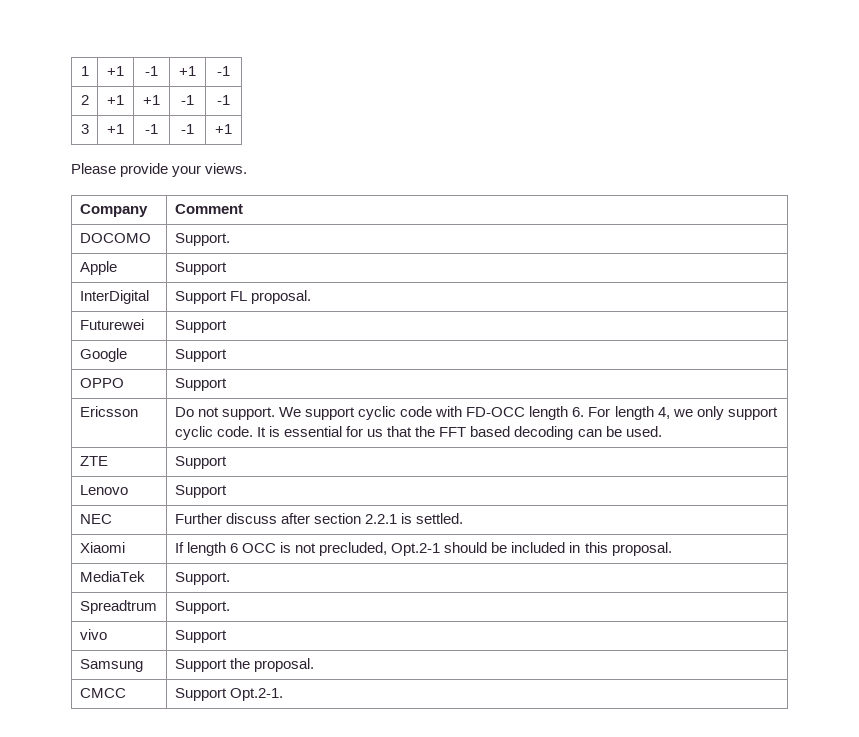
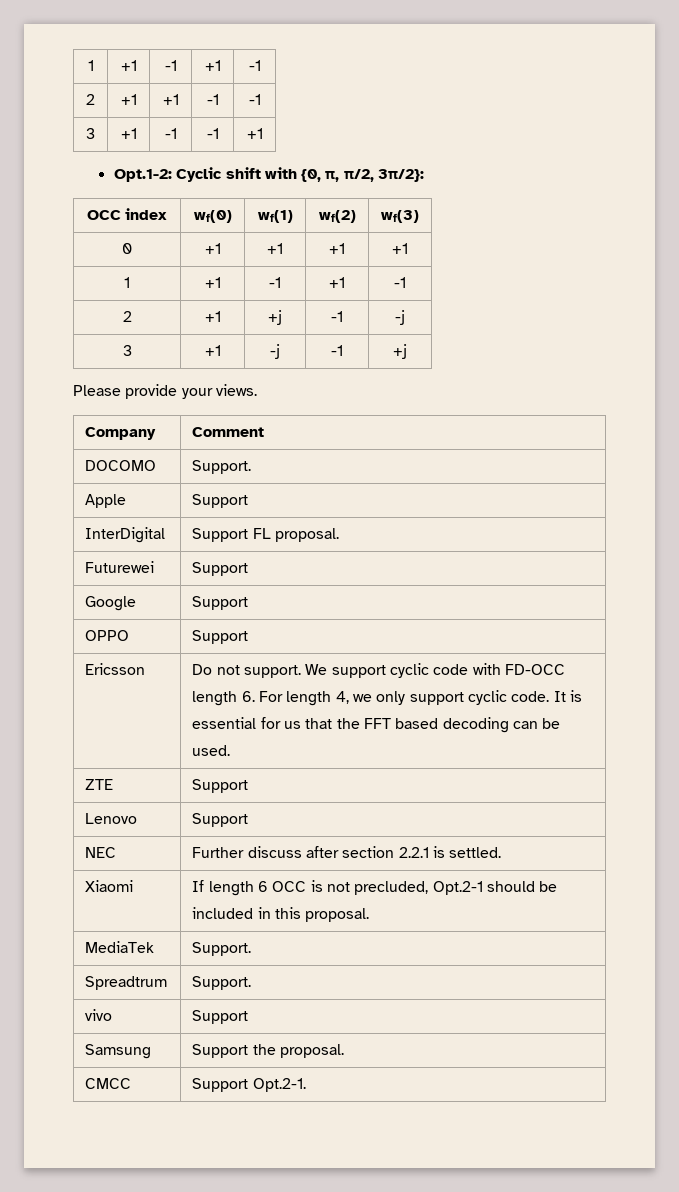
+ Opt.1-2: Cyclic shift with {0, π, π/2, 3π/2}:
+ OCC index | wf(0) | wf(1) | wf(2) | wf(3)
+ 0 | +1 | +1 | +1 | +1
+ 1 | +1 | -1 | +1 | -1
+ 2 | +1 | +j | -1 | -j
+ 3 | +1 | -j | -1 | +j

